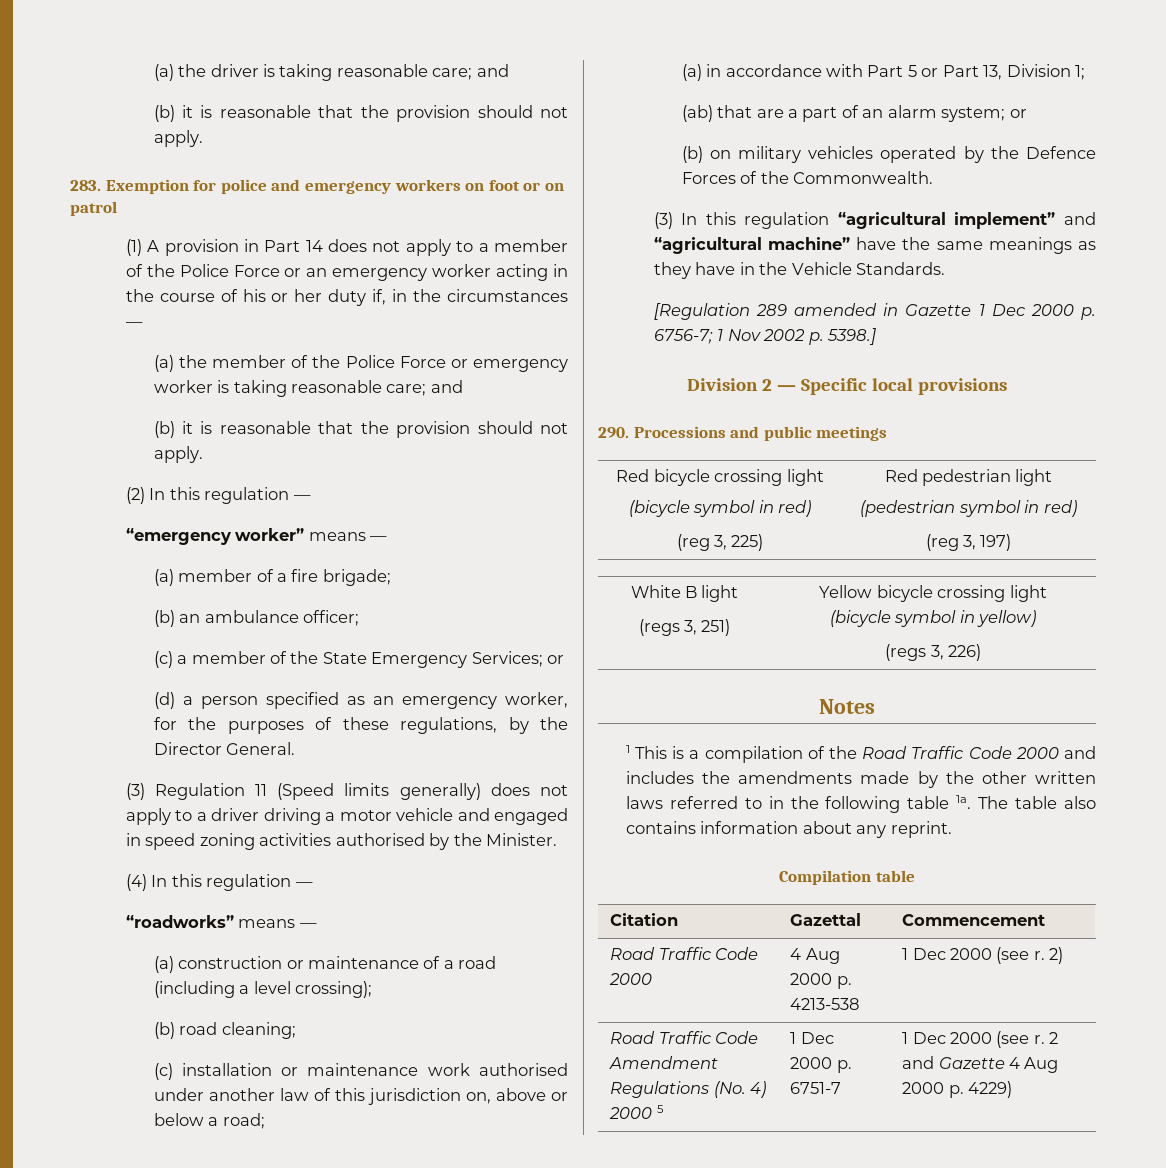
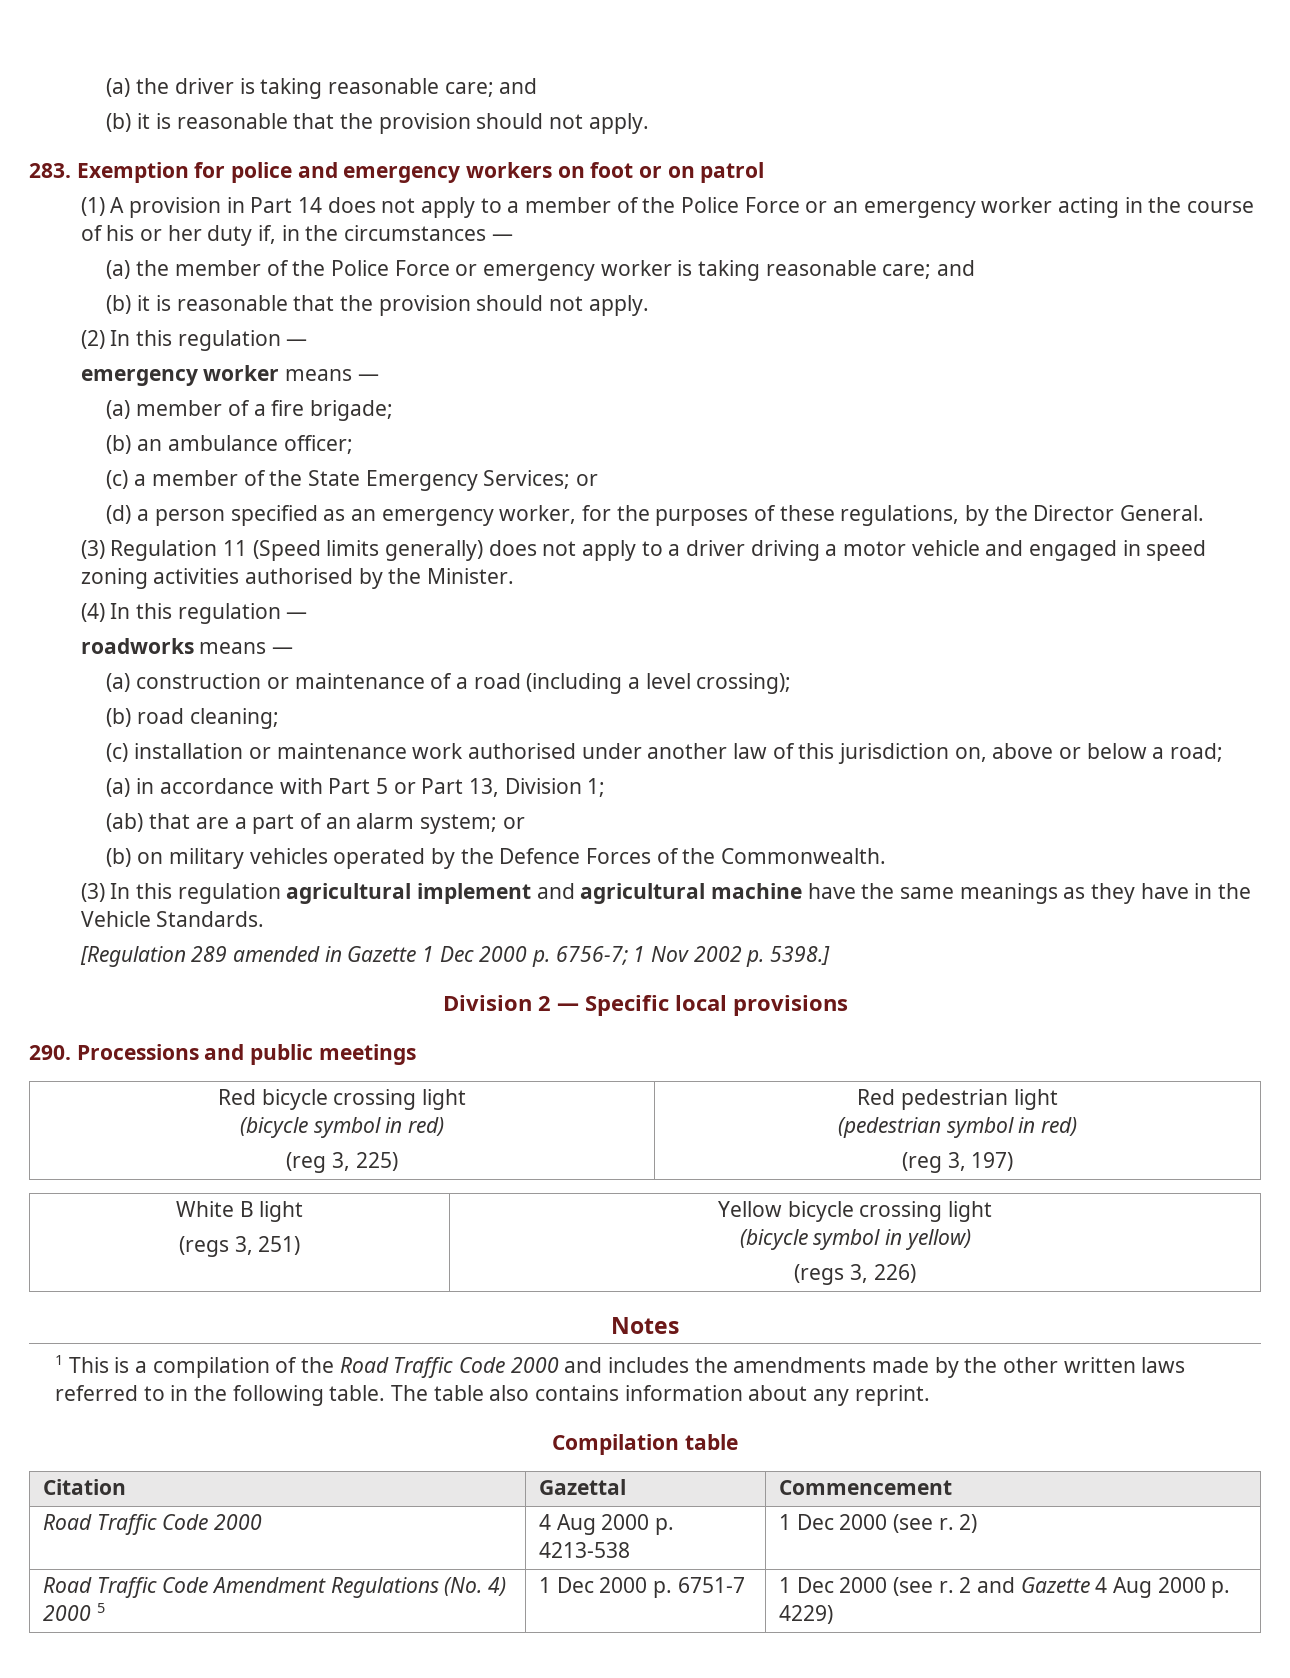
- “emergency worker” means —
+ emergency worker means —
- “roadworks” means —
+ roadworks means —
- (3) In this regulation “agricultural implement” and “agricultural machine” have the same meanings as they have in the Vehicle Standards.
+ (3) In this regulation agricultural implement and agricultural machine have the same meanings as they have in the Vehicle Standards.
- 1 This is a compilation of the Road Traffic Code 2000 and includes the amendments made by the other written laws referred to in the following table 1a.
+ 1 This is a compilation of the Road Traffic Code 2000 and includes the amendments made by the other written laws referred to in the following table.

